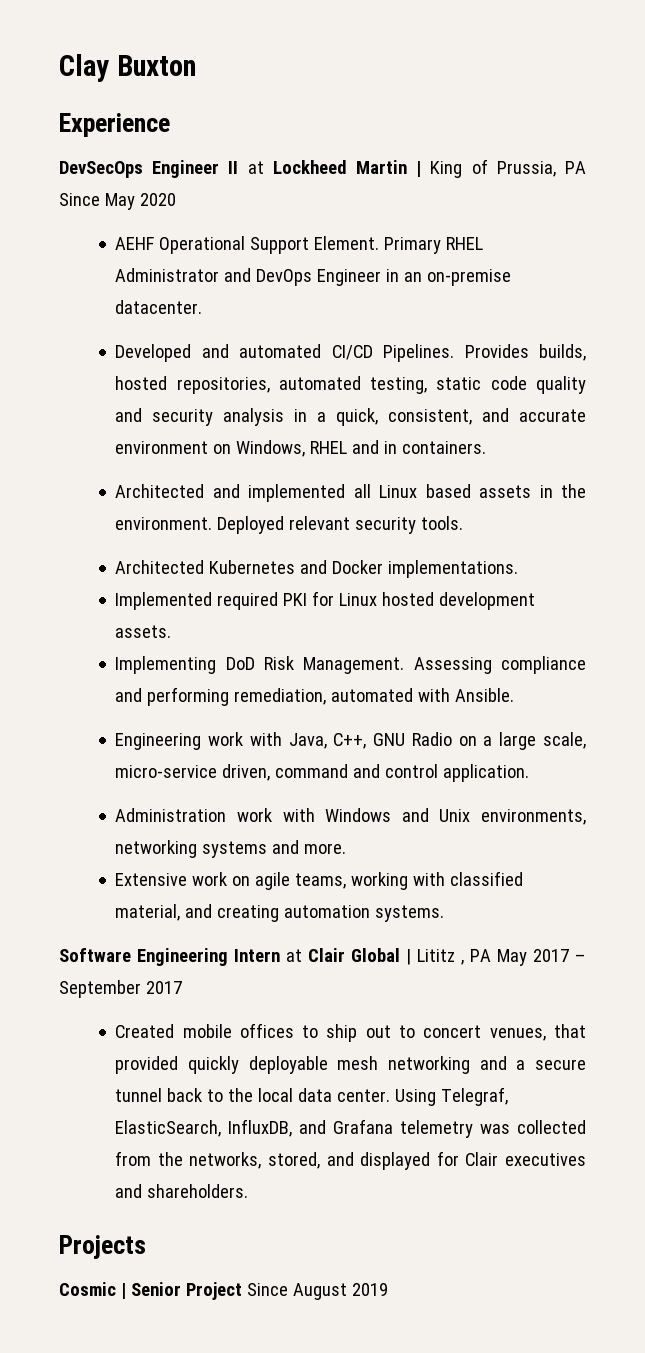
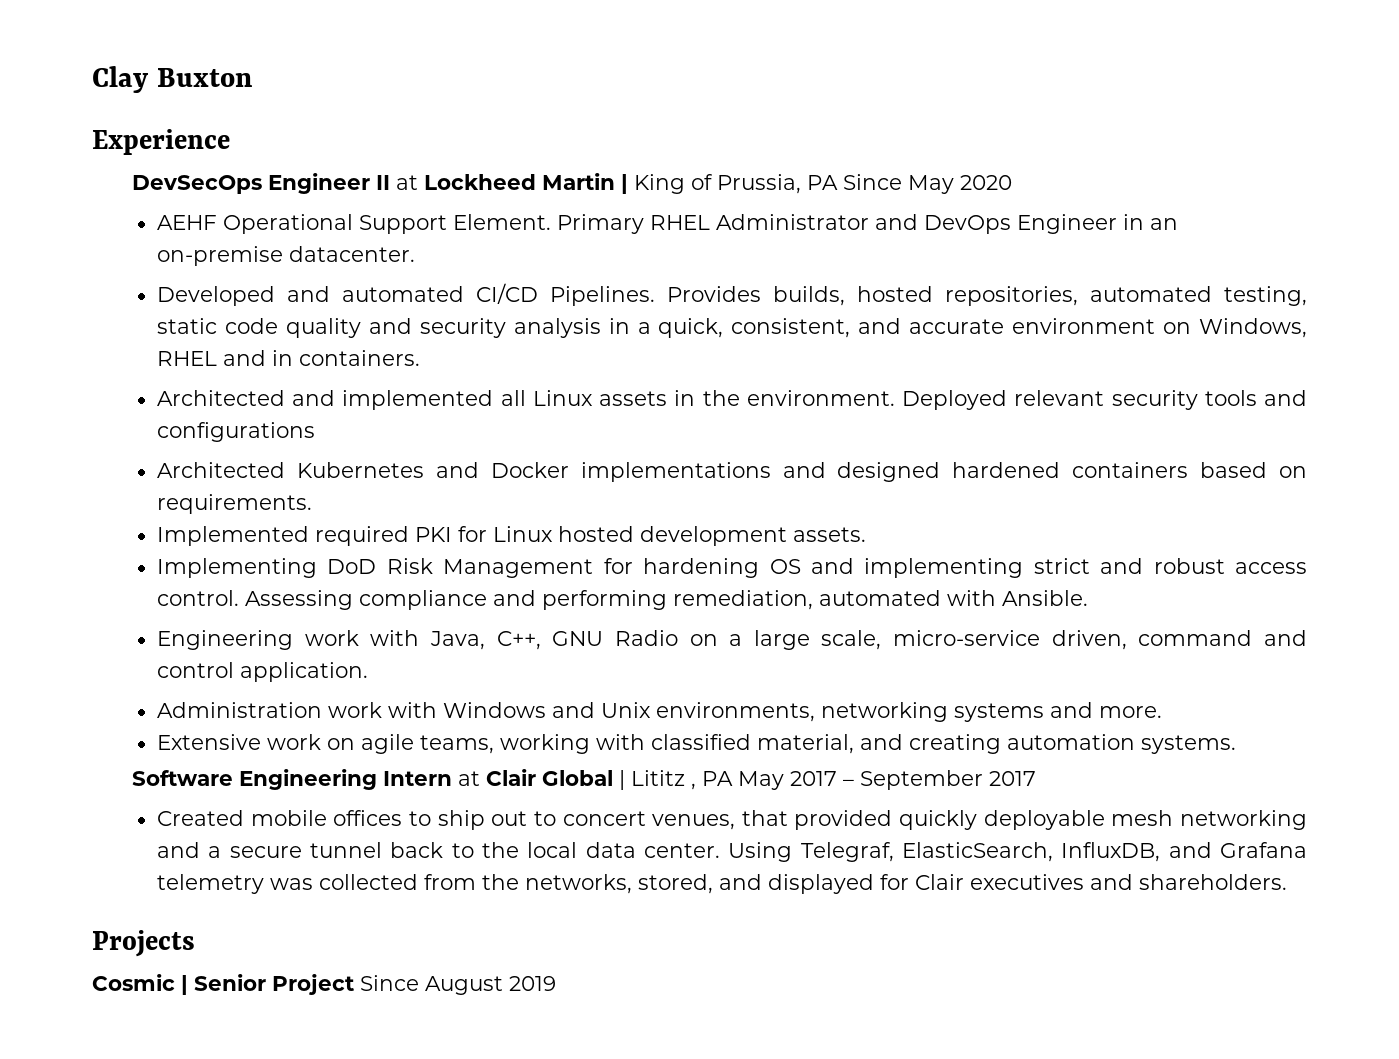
- Architected and implemented all Linux based assets in the environment.
+ Architected and implemented all Linux assets in the environment.
- Deployed relevant security tools.
+ Deployed relevant security tools and configurations
- Architected Kubernetes and Docker implementations.
+ Architected Kubernetes and Docker implementations and designed hardened containers based on requirements.
- Implementing DoD Risk Management.
+ Implementing DoD Risk Management for hardening OS and implementing strict and robust access control.

